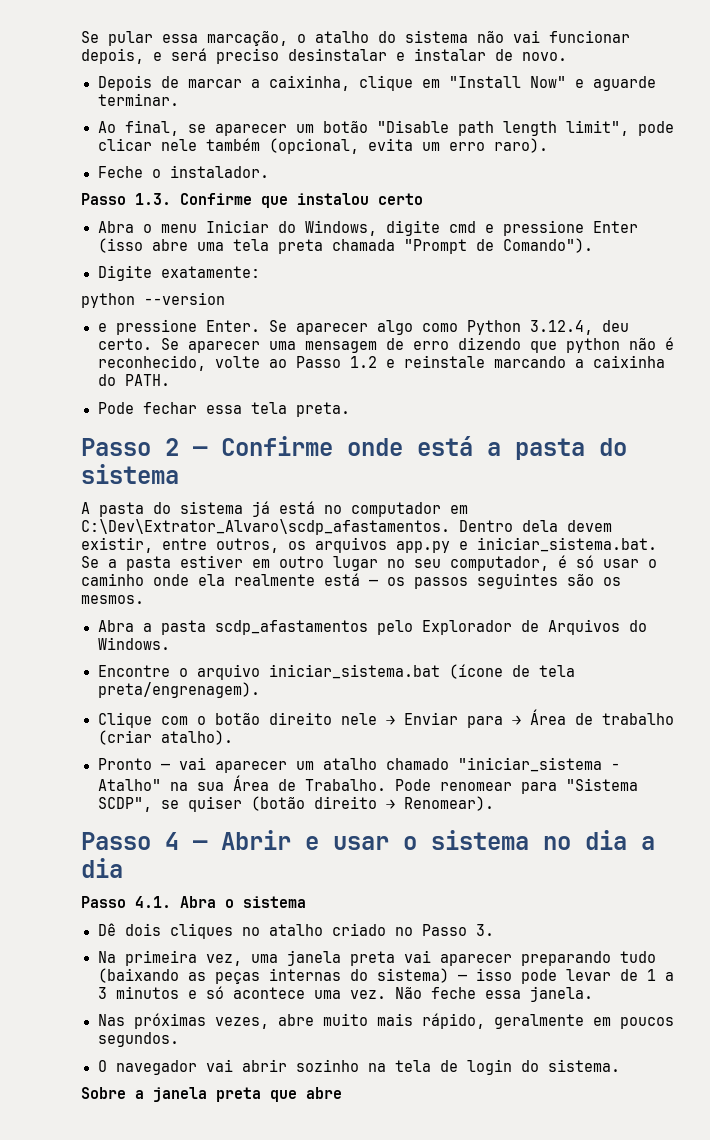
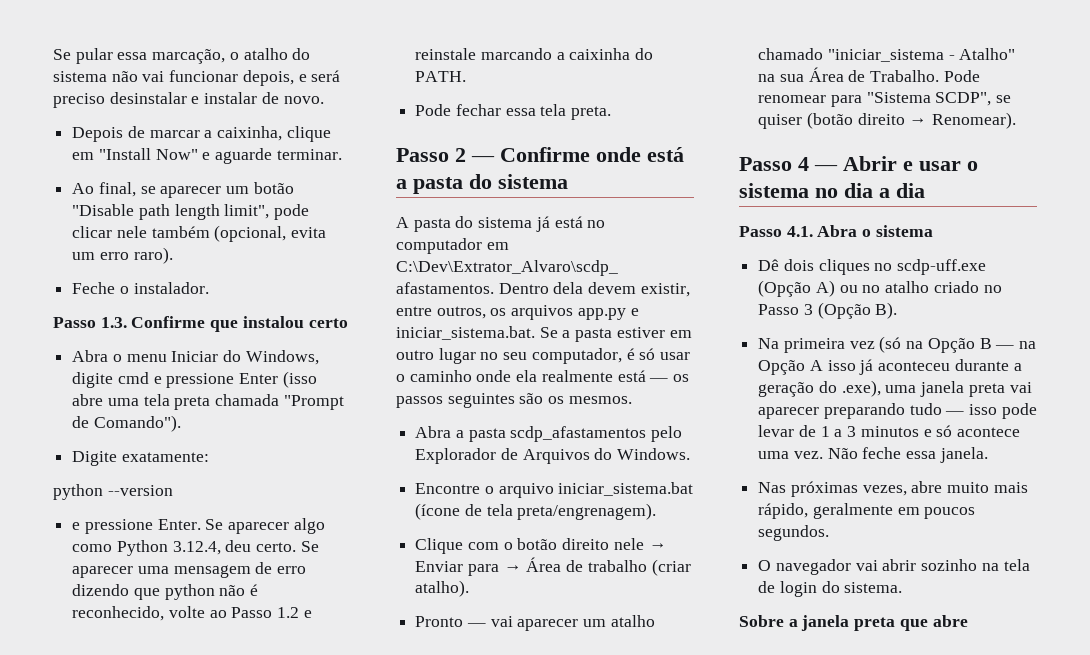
- Dê dois cliques no atalho criado no Passo 3.
+ Dê dois cliques no scdp-uff.exe (Opção A) ou no atalho criado no Passo 3 (Opção B).
- Na primeira vez, uma janela preta vai aparecer preparando tudo (baixando as peças internas do sistema) — isso pode levar de 1 a 3 minutos e só acontece uma vez.
+ Na primeira vez (só na Opção B — na Opção A isso já aconteceu durante a geração do .exe), uma janela preta vai aparecer preparando tudo — isso pode levar de 1 a 3 minutos e só acontece uma vez.

